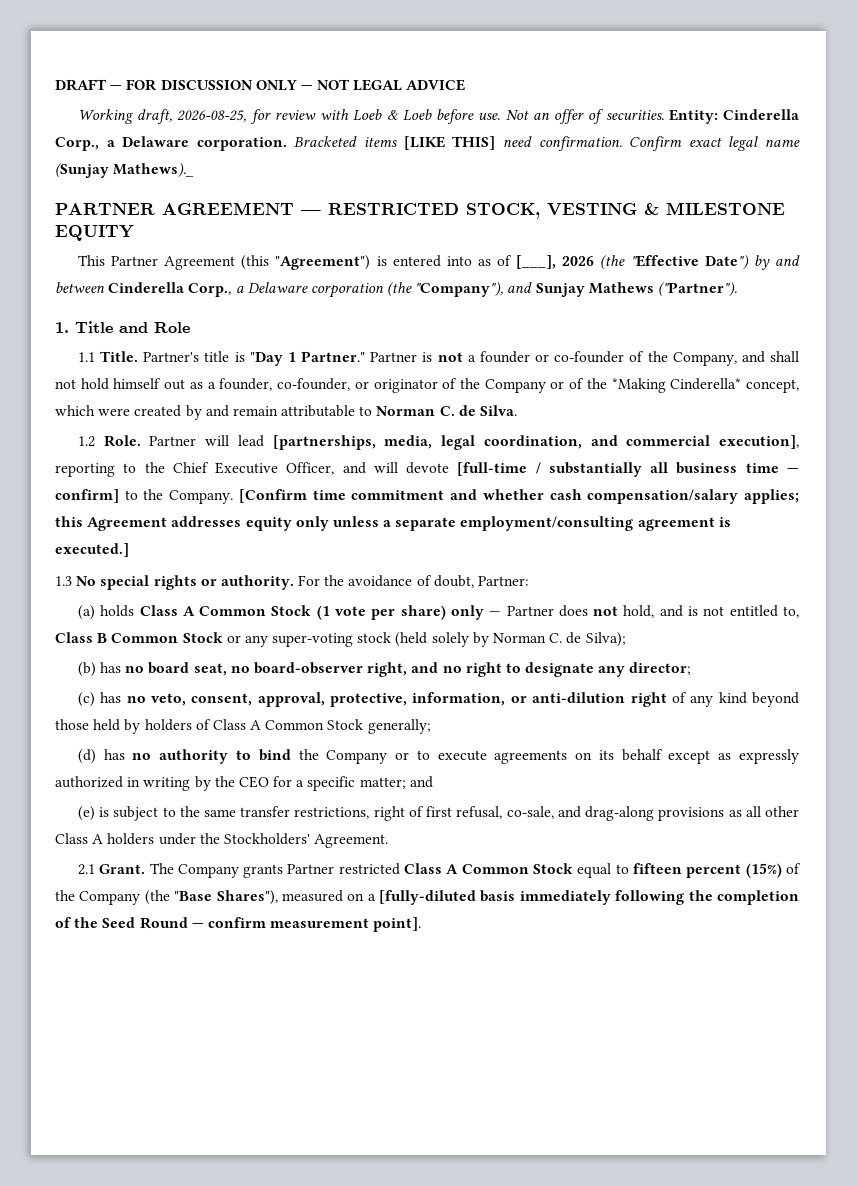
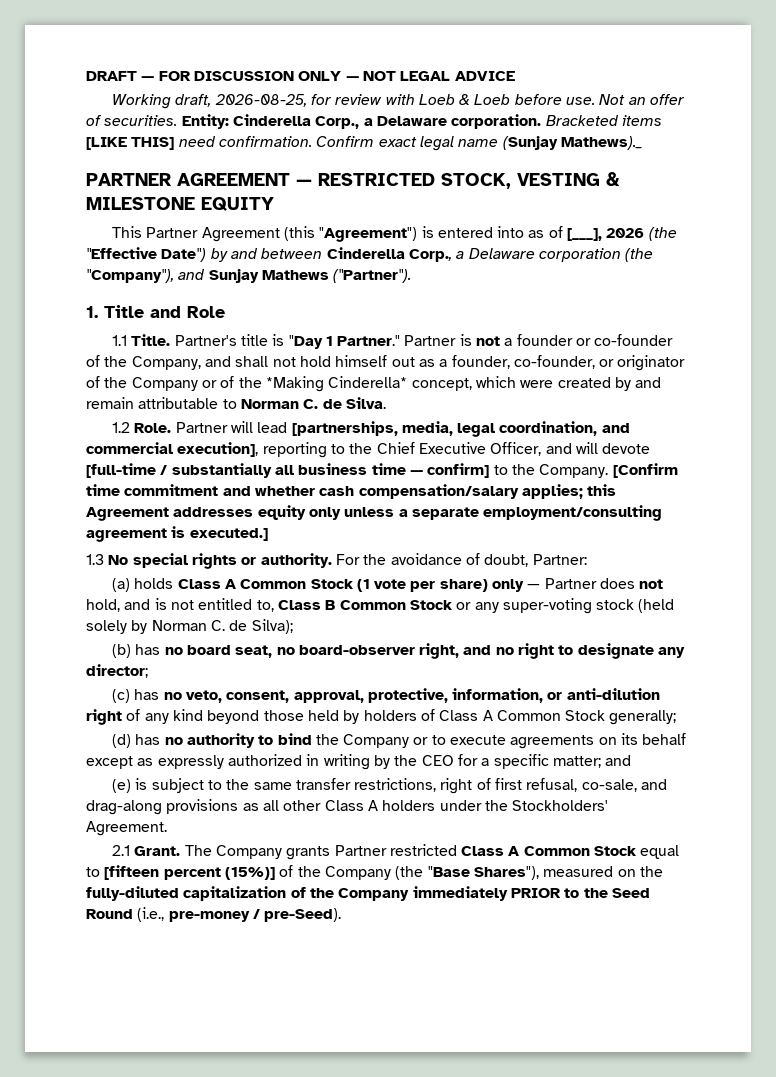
- The Company grants Partner restricted Class A Common Stock equal to fifteen percent (15%) of the Company (the "Base Shares"), measured on a [fully-diluted basis immediately following the completion of the Seed Round — confirm measurement point].
+ The Company grants Partner restricted Class A Common Stock equal to [fifteen percent (15%)] of the Company (the "Base Shares"), measured on the fully-diluted capitalization of the Company immediately PRIOR to the Seed Round (i.e., pre-money / pre-Seed).

